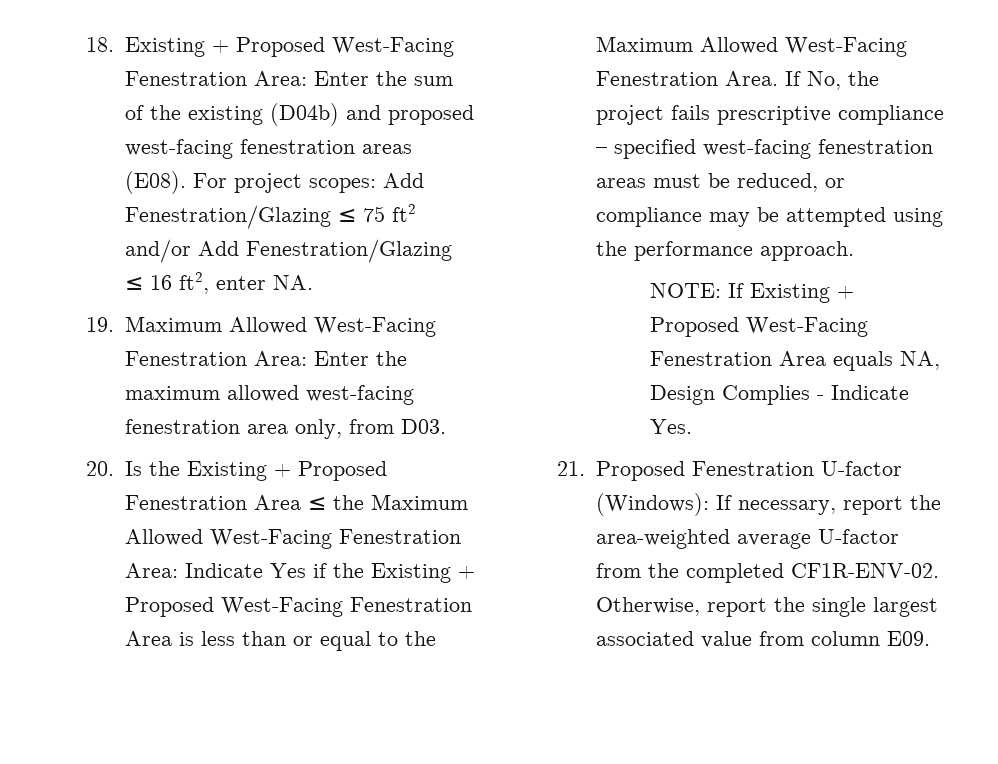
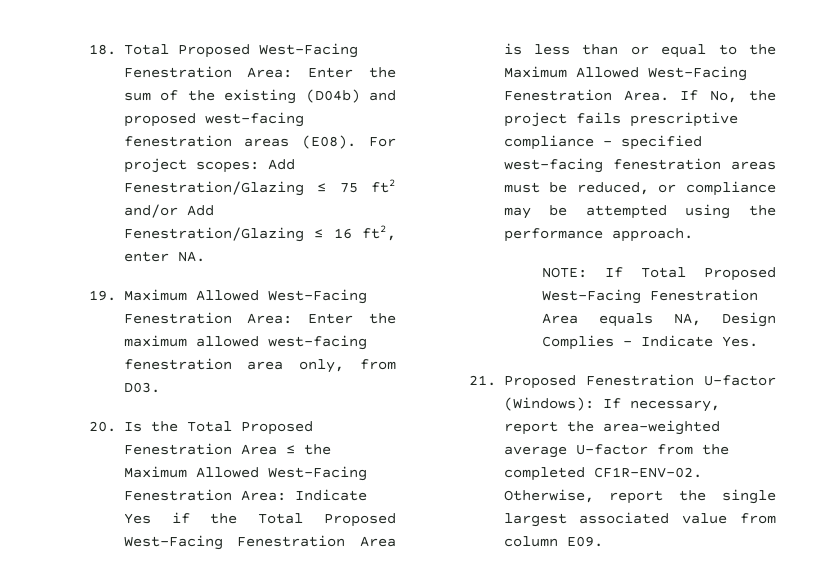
- 18. Existing + Proposed West-Facing Fenestration Area: Enter the sum of the existing (D04b) and proposed west-facing fenestration areas (E08).
+ 18. Total Proposed West-Facing Fenestration Area: Enter the sum of the existing (D04b) and proposed west-facing fenestration areas (E08).
- 20. Is the Existing + Proposed Fenestration Area ≤ the Maximum Allowed West-Facing Fenestration Area: Indicate Yes if the Existing + Proposed West-Facing Fenestration Area is less than or equal to the Maximum Allowed West-Facing Fenestration Area.
+ 20. Is the Total Proposed Fenestration Area ≤ the Maximum Allowed West-Facing Fenestration Area: Indicate Yes if the Total Proposed West-Facing Fenestration Area is less than or equal to the Maximum Allowed West-Facing Fenestration Area.
- NOTE: If Existing + Proposed West-Facing Fenestration Area equals NA, Design Complies - Indicate Yes.
+ NOTE: If Total Proposed West-Facing Fenestration Area equals NA, Design Complies - Indicate Yes.

